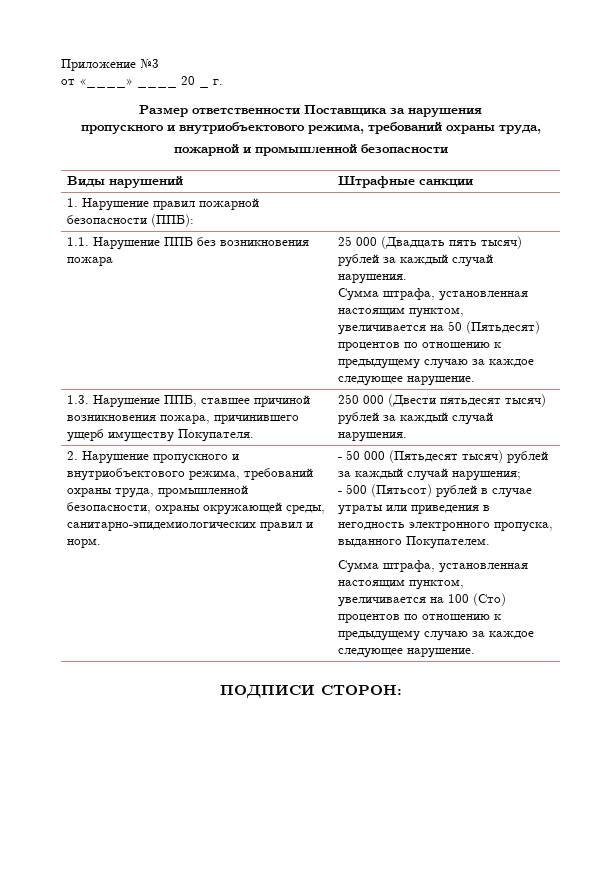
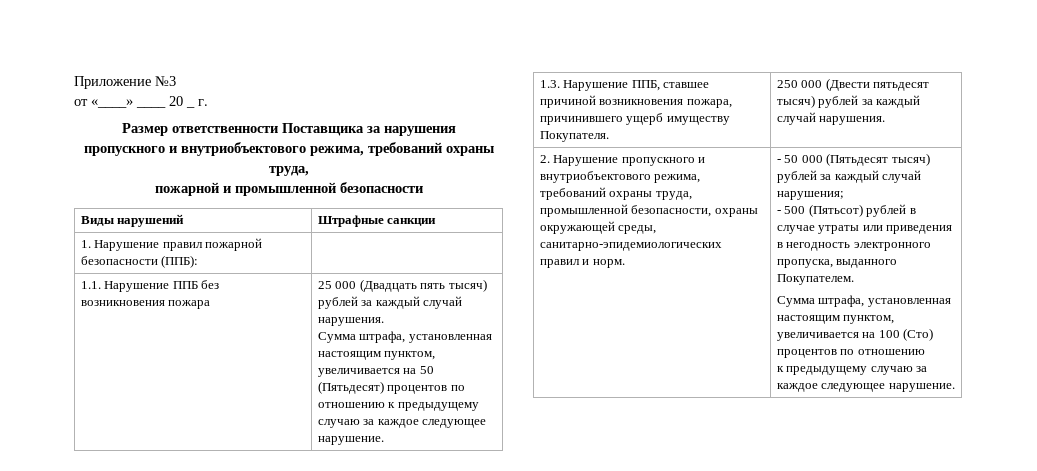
- Сумма штрафа, установленная настоящим пунктом, увеличивается на 100 (Сто) процентов по отношению к предыдущему случаю за каждое следующее нарушение.
- ПОДПИСИ СТОРОН:
+ Сумма штрафа, установленная настоящим пунктом, увеличивается на 100 (Сто) процентов по отношению
+ к предыдущему случаю за каждое следующее нарушение.

